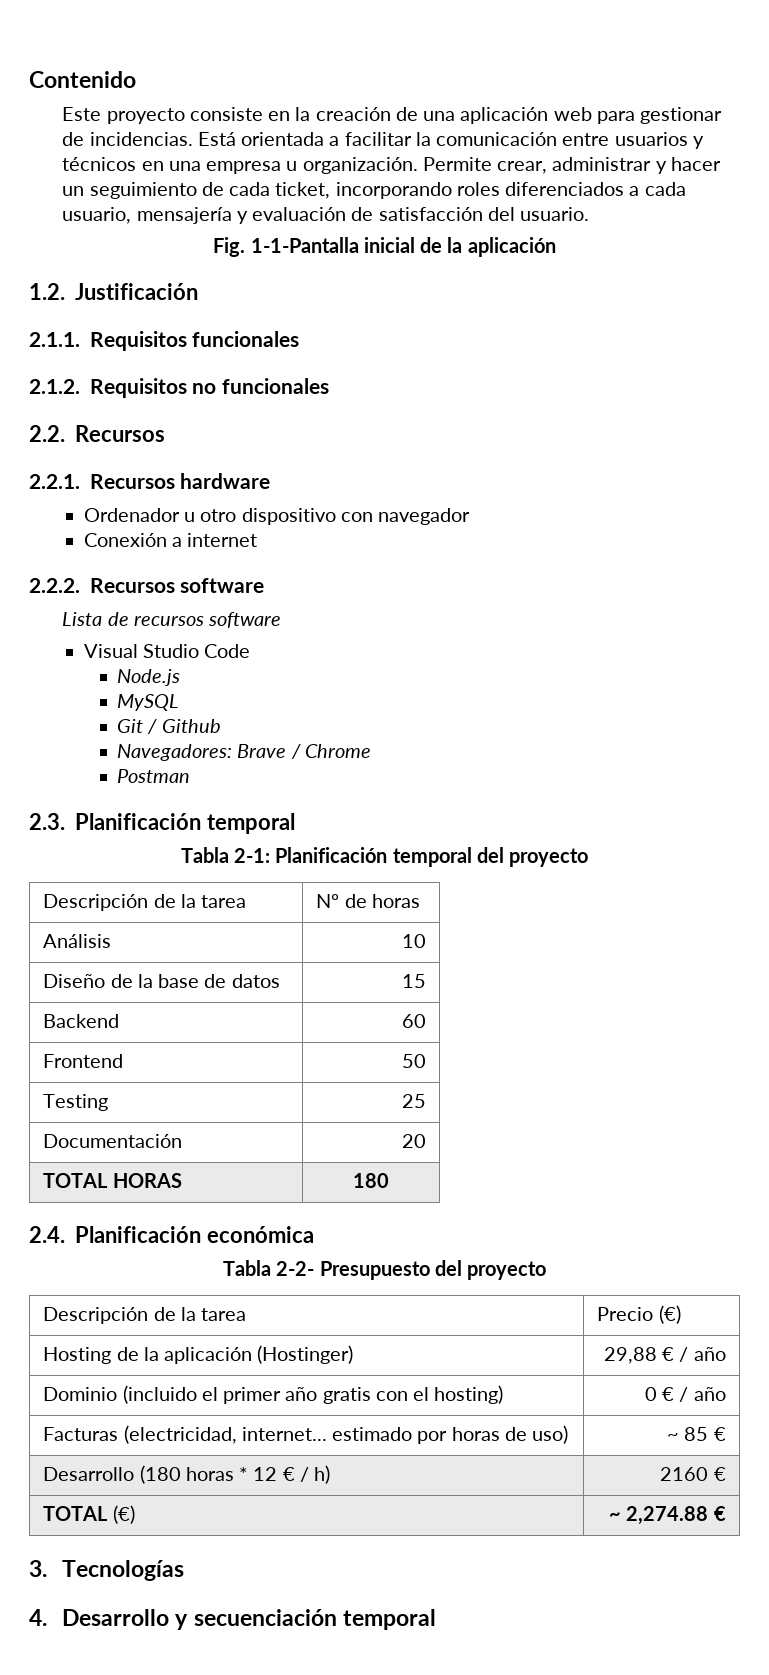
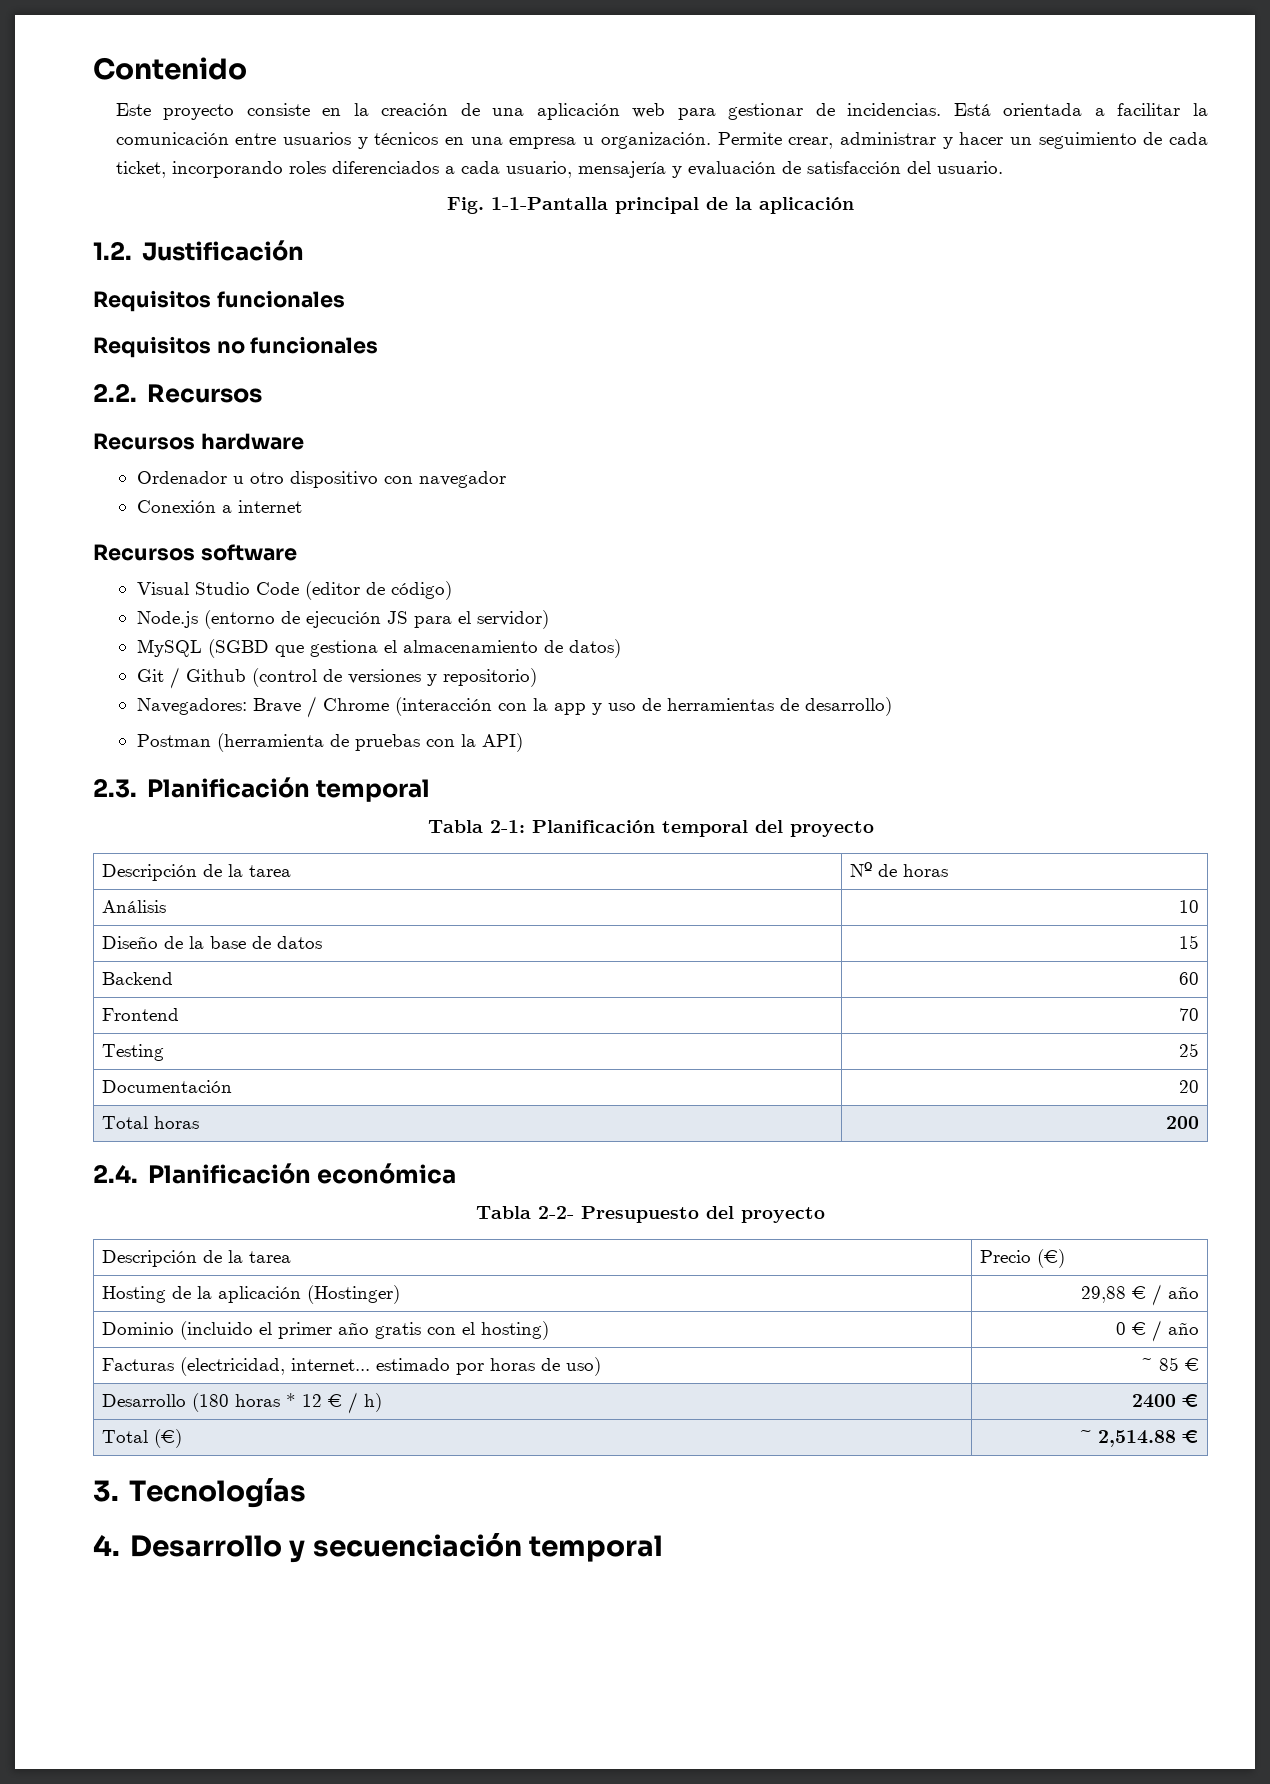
- Fig. 1-1-Pantalla inicial de la aplicación
+ Fig. 1-1-Pantalla principal de la aplicación
- 2.1.1. Requisitos funcionales
+ Requisitos funcionales
- 2.1.2. Requisitos no funcionales
+ Requisitos no funcionales
- 2.2.1. Recursos hardware
+ Recursos hardware
- 2.2.2. Recursos software
+ Recursos software
- Lista de recursos software
- Visual Studio Code
- Node.js
- MySQL
- Git / Github
- Navegadores: Brave / Chrome
- Postman
+ Visual Studio Code (editor de código)
+ Node.js (entorno de ejecución JS para el servidor)
+ MySQL (SGBD que gestiona el almacenamiento de datos)
+ Git / Github (control de versiones y repositorio)
+ Navegadores: Brave / Chrome (interacción con la app y uso de herramientas de desarrollo)
+ Postman (herramienta de pruebas con la API)
- Frontend | 50
+ Frontend | 70
- TOTAL HORAS | 180
+ Total horas | 200
- Desarrollo (180 horas * 12 € / h) | 2160 €
- TOTAL (€) | ~ 2,274.88 €
+ Desarrollo (180 horas * 12 € / h) | 2400 €
+ Total (€) | ~ 2,514.88 €

